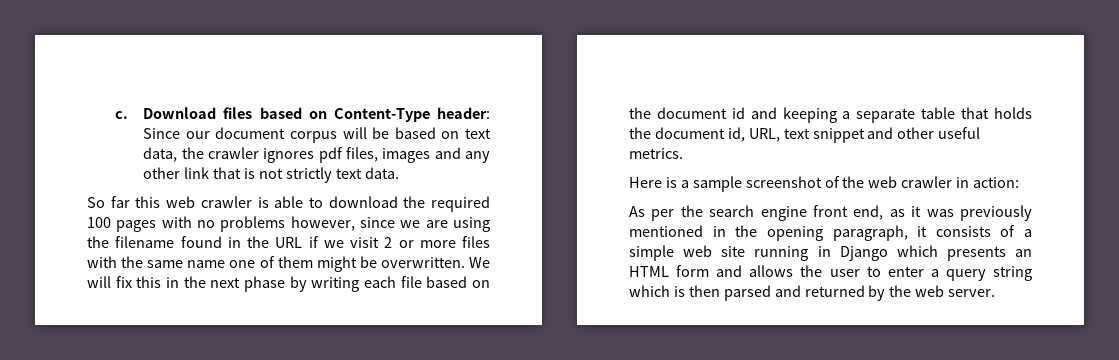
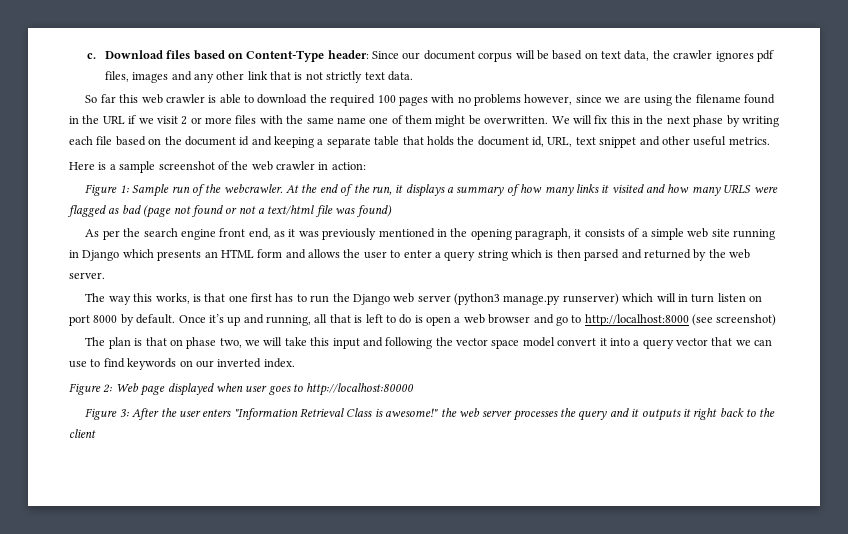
+ Figure 1: Sample run of the webcrawler. At the end of the run, it displays a summary of how many links it visited and how many URLS were flagged as bad (page not found or not a text/html file was found)
+ The way this works, is that one first has to run the Django web server (python3 manage.py runserver) which will in turn listen on port 8000 by default. Once it’s up and running, all that is left to do is open a web browser and go to http://localhost:8000 (see screenshot)
+ The plan is that on phase two, we will take this input and following the vector space model convert it into a query vector that we can use to find keywords on our inverted index.
+ Figure 2: Web page displayed when user goes to http://localhost:80000
+ Figure 3: After the user enters "Information Retrieval Class is awesome!" the web server processes the query and it outputs it right back to the client

